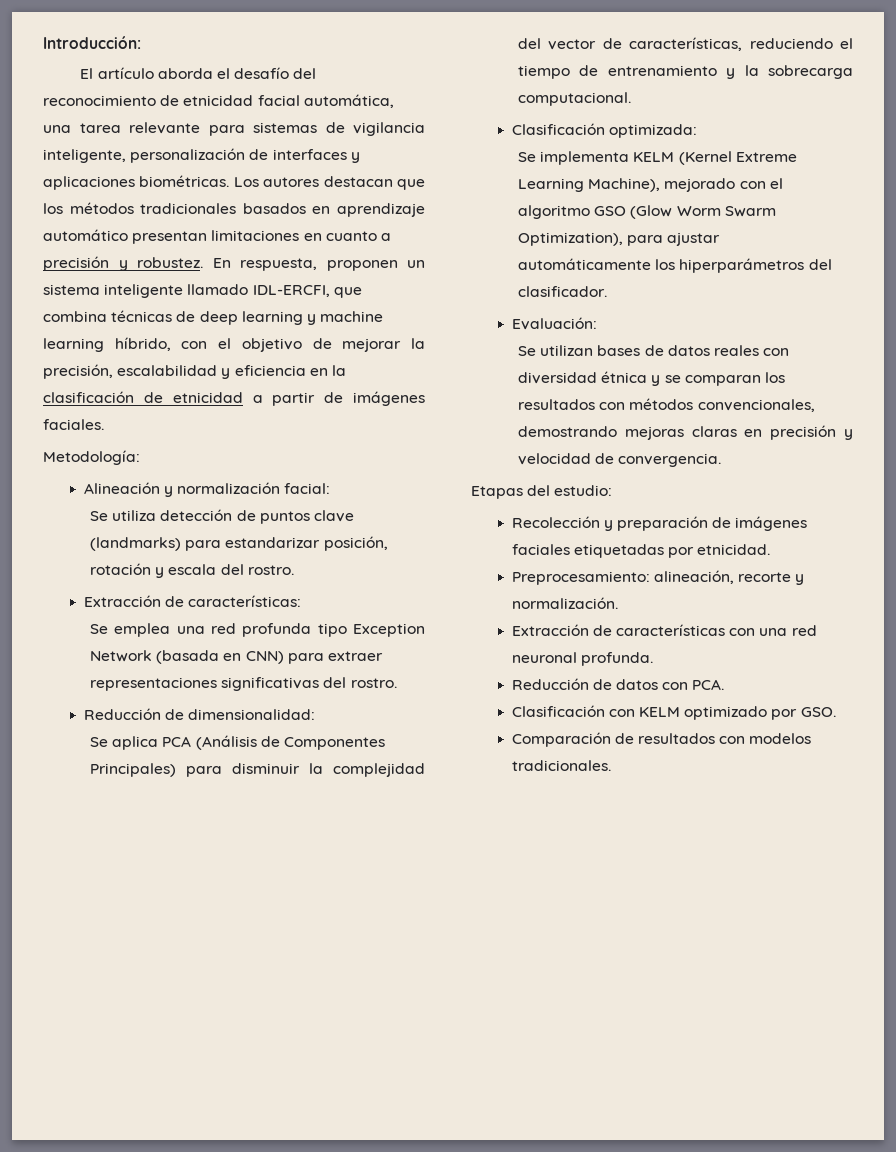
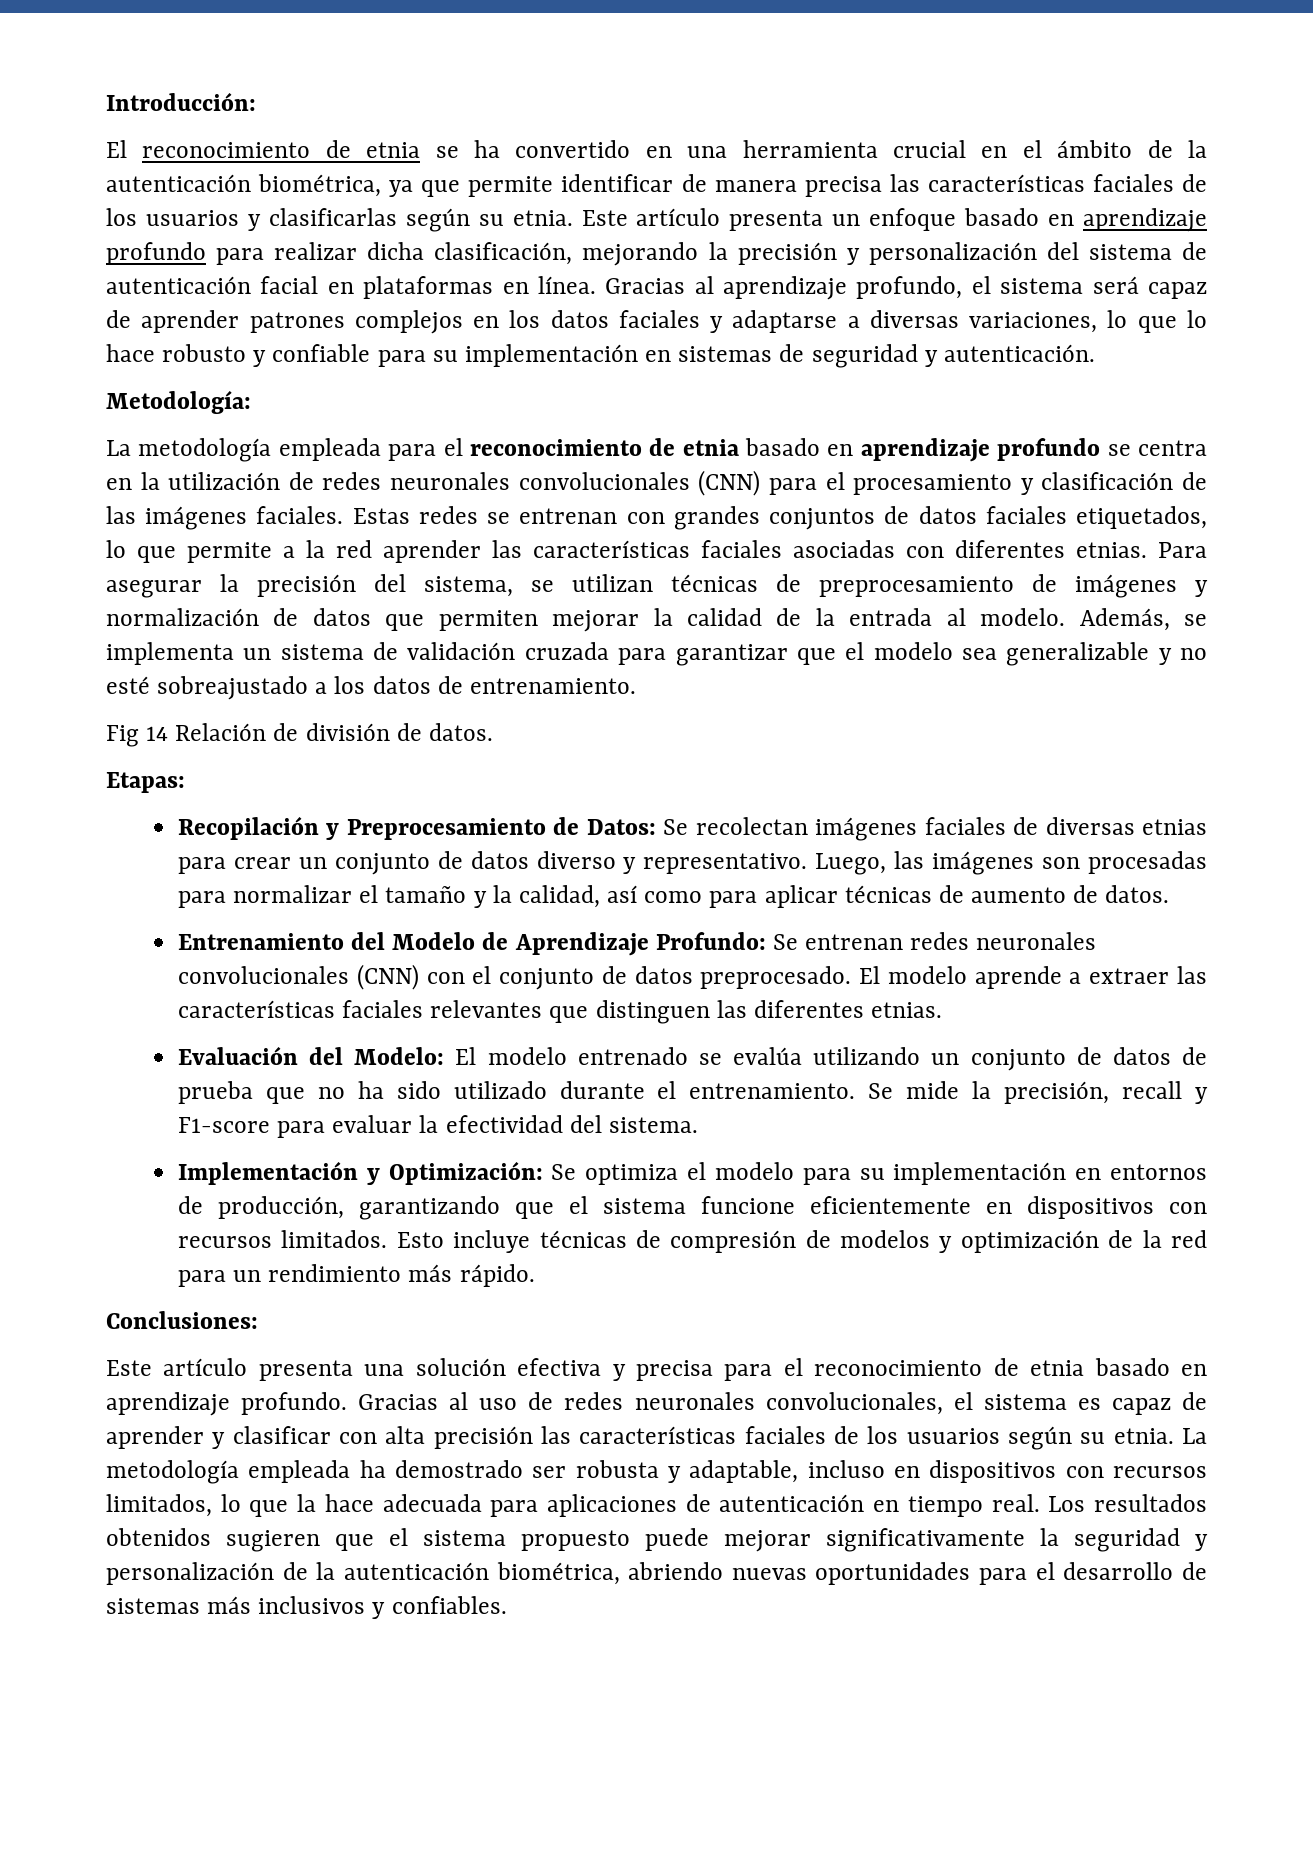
- El artículo aborda el desafío del reconocimiento de etnicidad facial automática, una tarea relevante para sistemas de vigilancia inteligente, personalización de interfaces y aplicaciones biométricas. Los autores destacan que los métodos tradicionales basados en aprendizaje automático presentan limitaciones en cuanto a precisión y robustez. En respuesta, proponen un sistema inteligente llamado IDL-ERCFI, que combina técnicas de deep learning y machine learning híbrido, con el objetivo de mejorar la precisión, escalabilidad y eficiencia en la clasificación de etnicidad a partir de imágenes faciales.
+ El reconocimiento de etnia se ha convertido en una herramienta crucial en el ámbito de la autenticación biométrica, ya que permite identificar de manera precisa las características faciales de los usuarios y clasificarlas según su etnia. Este artículo presenta un enfoque basado en aprendizaje profundo para realizar dicha clasificación, mejorando la precisión y personalización del sistema de autenticación facial en plataformas en línea. Gracias al aprendizaje profundo, el sistema será capaz de aprender patrones complejos en los datos faciales y adaptarse a diversas variaciones, lo que lo hace robusto y confiable para su implementación en sistemas de seguridad y autenticación.
  Metodología:
- Alineación y normalización facial:
- Se utiliza detección de puntos clave (landmarks) para estandarizar posición, rotación y escala del rostro.
- Extracción de características:
- Se emplea una red profunda tipo Exception Network (basada en CNN) para extraer representaciones significativas del rostro.
- Reducción de dimensionalidad:
- Se aplica PCA (Análisis de Componentes Principales) para disminuir la complejidad del vector de características, reduciendo el tiempo de entrenamiento y la sobrecarga computacional.
- Clasificación optimizada:
- Se implementa KELM (Kernel Extreme Learning Machine), mejorado con el algoritmo GSO (Glow Worm Swarm Optimization), para ajustar automáticamente los hiperparámetros del clasificador.
- Evaluación:
- Se utilizan bases de datos reales con diversidad étnica y se comparan los resultados con métodos convencionales, demostrando mejoras claras en precisión y velocidad de convergencia.
- Etapas del estudio:
- Recolección y preparación de imágenes faciales etiquetadas por etnicidad.
- Preprocesamiento: alineación, recorte y normalización.
- Extracción de características con una red neuronal profunda.
- Reducción de datos con PCA.
- Clasificación con KELM optimizado por GSO.
- Comparación de resultados con modelos tradicionales.
+ La metodología empleada para el reconocimiento de etnia basado en aprendizaje profundo se centra en la utilización de redes neuronales convolucionales (CNN) para el procesamiento y clasificación de las imágenes faciales. Estas redes se entrenan con grandes conjuntos de datos faciales etiquetados, lo que permite a la red aprender las características faciales asociadas con diferentes etnias. Para asegurar la precisión del sistema, se utilizan técnicas de preprocesamiento de imágenes y normalización de datos que permiten mejorar la calidad de la entrada al modelo. Además, se implementa un sistema de validación cruzada para garantizar que el modelo sea generalizable y no esté sobreajustado a los datos de entrenamiento.
+ Fig 14 Relación de división de datos.
+ Etapas:
+ Recopilación y Preprocesamiento de Datos: Se recolectan imágenes faciales de diversas etnias para crear un conjunto de datos diverso y representativo. Luego, las imágenes son procesadas para normalizar el tamaño y la calidad, así como para aplicar técnicas de aumento de datos.
+ Entrenamiento del Modelo de Aprendizaje Profundo: Se entrenan redes neuronales convolucionales (CNN) con el conjunto de datos preprocesado. El modelo aprende a extraer las características faciales relevantes que distinguen las diferentes etnias.
+ Evaluación del Modelo: El modelo entrenado se evalúa utilizando un conjunto de datos de prueba que no ha sido utilizado durante el entrenamiento. Se mide la precisión, recall y F1-score para evaluar la efectividad del sistema.
+ Implementación y Optimización: Se optimiza el modelo para su implementación en entornos de producción, garantizando que el sistema funcione eficientemente en dispositivos con recursos limitados. Esto incluye técnicas de compresión de modelos y optimización de la red para un rendimiento más rápido.
+ Conclusiones:
+ Este artículo presenta una solución efectiva y precisa para el reconocimiento de etnia basado en aprendizaje profundo. Gracias al uso de redes neuronales convolucionales, el sistema es capaz de aprender y clasificar con alta precisión las características faciales de los usuarios según su etnia. La metodología empleada ha demostrado ser robusta y adaptable, incluso en dispositivos con recursos limitados, lo que la hace adecuada para aplicaciones de autenticación en tiempo real. Los resultados obtenidos sugieren que el sistema propuesto puede mejorar significativamente la seguridad y personalización de la autenticación biométrica, abriendo nuevas oportunidades para el desarrollo de sistemas más inclusivos y confiables.

